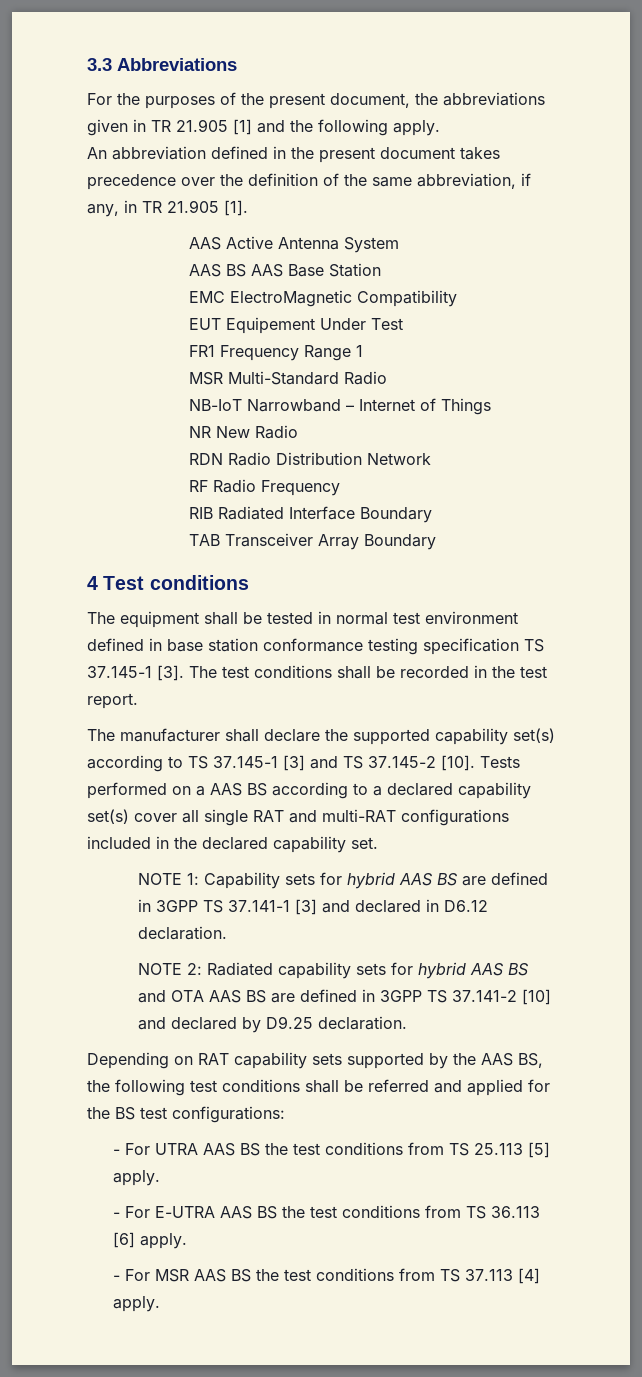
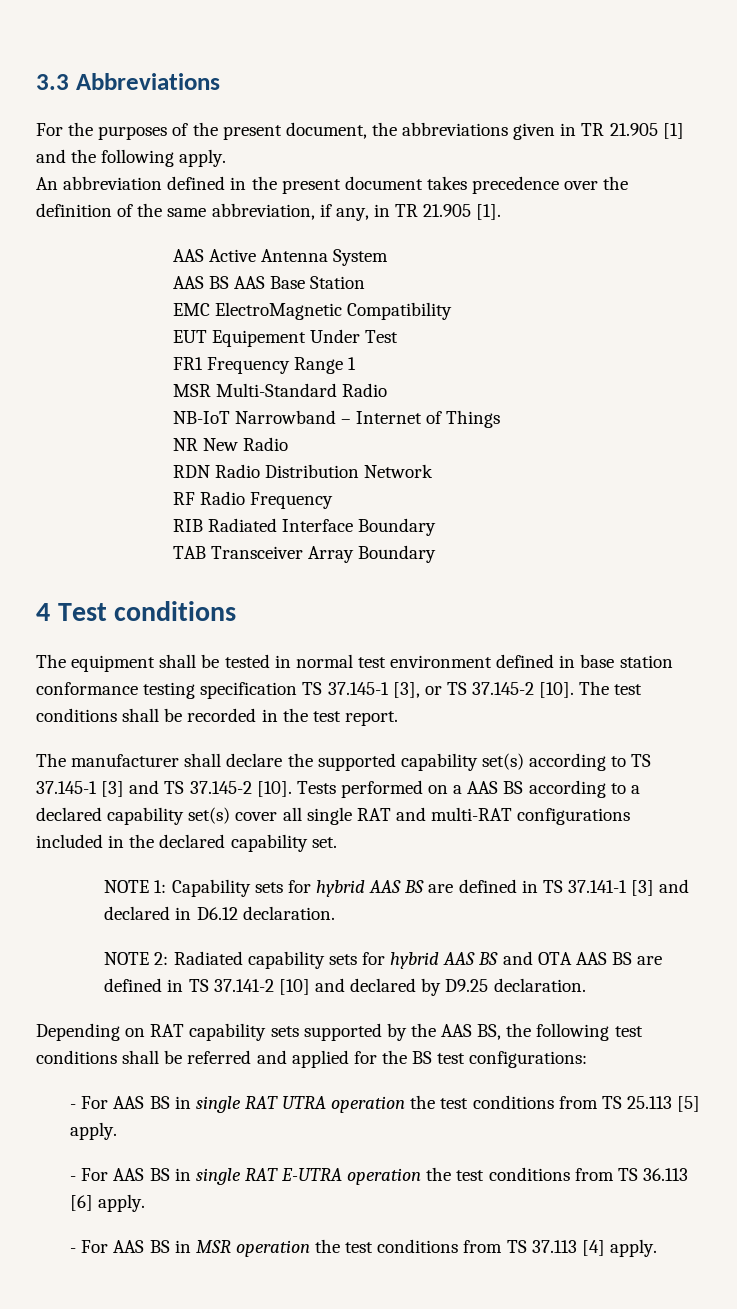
- The equipment shall be tested in normal test environment defined in base station conformance testing specification TS 37.145-1 [3].
+ The equipment shall be tested in normal test environment defined in base station conformance testing specification TS 37.145-1 [3], or TS 37.145-2 [10].
- NOTE 1: Capability sets for hybrid AAS BS are defined in 3GPP TS 37.141-1 [3] and declared in D6.12 declaration.
+ NOTE 1: Capability sets for hybrid AAS BS are defined in TS 37.141-1 [3] and declared in D6.12 declaration.
- NOTE 2: Radiated capability sets for hybrid AAS BS and OTA AAS BS are defined in 3GPP TS 37.141-2 [10] and declared by D9.25 declaration.
+ NOTE 2: Radiated capability sets for hybrid AAS BS and OTA AAS BS are defined in TS 37.141-2 [10] and declared by D9.25 declaration.
- - For UTRA AAS BS the test conditions from TS 25.113 [5] apply.
+ - For AAS BS in single RAT UTRA operation the test conditions from TS 25.113 [5] apply.
- - For E-UTRA AAS BS the test conditions from TS 36.113 [6] apply.
+ - For AAS BS in single RAT E-UTRA operation the test conditions from TS 36.113 [6] apply.
- - For MSR AAS BS the test conditions from TS 37.113 [4] apply.
+ - For AAS BS in MSR operation the test conditions from TS 37.113 [4] apply.

